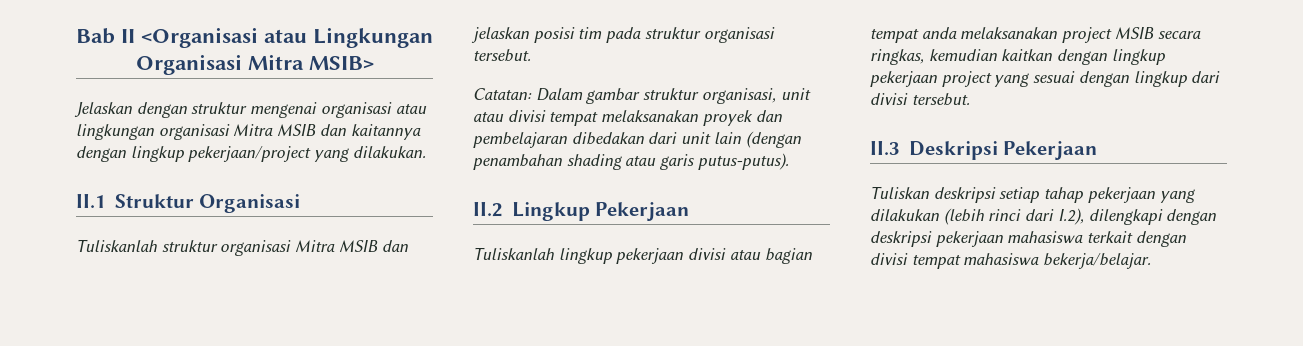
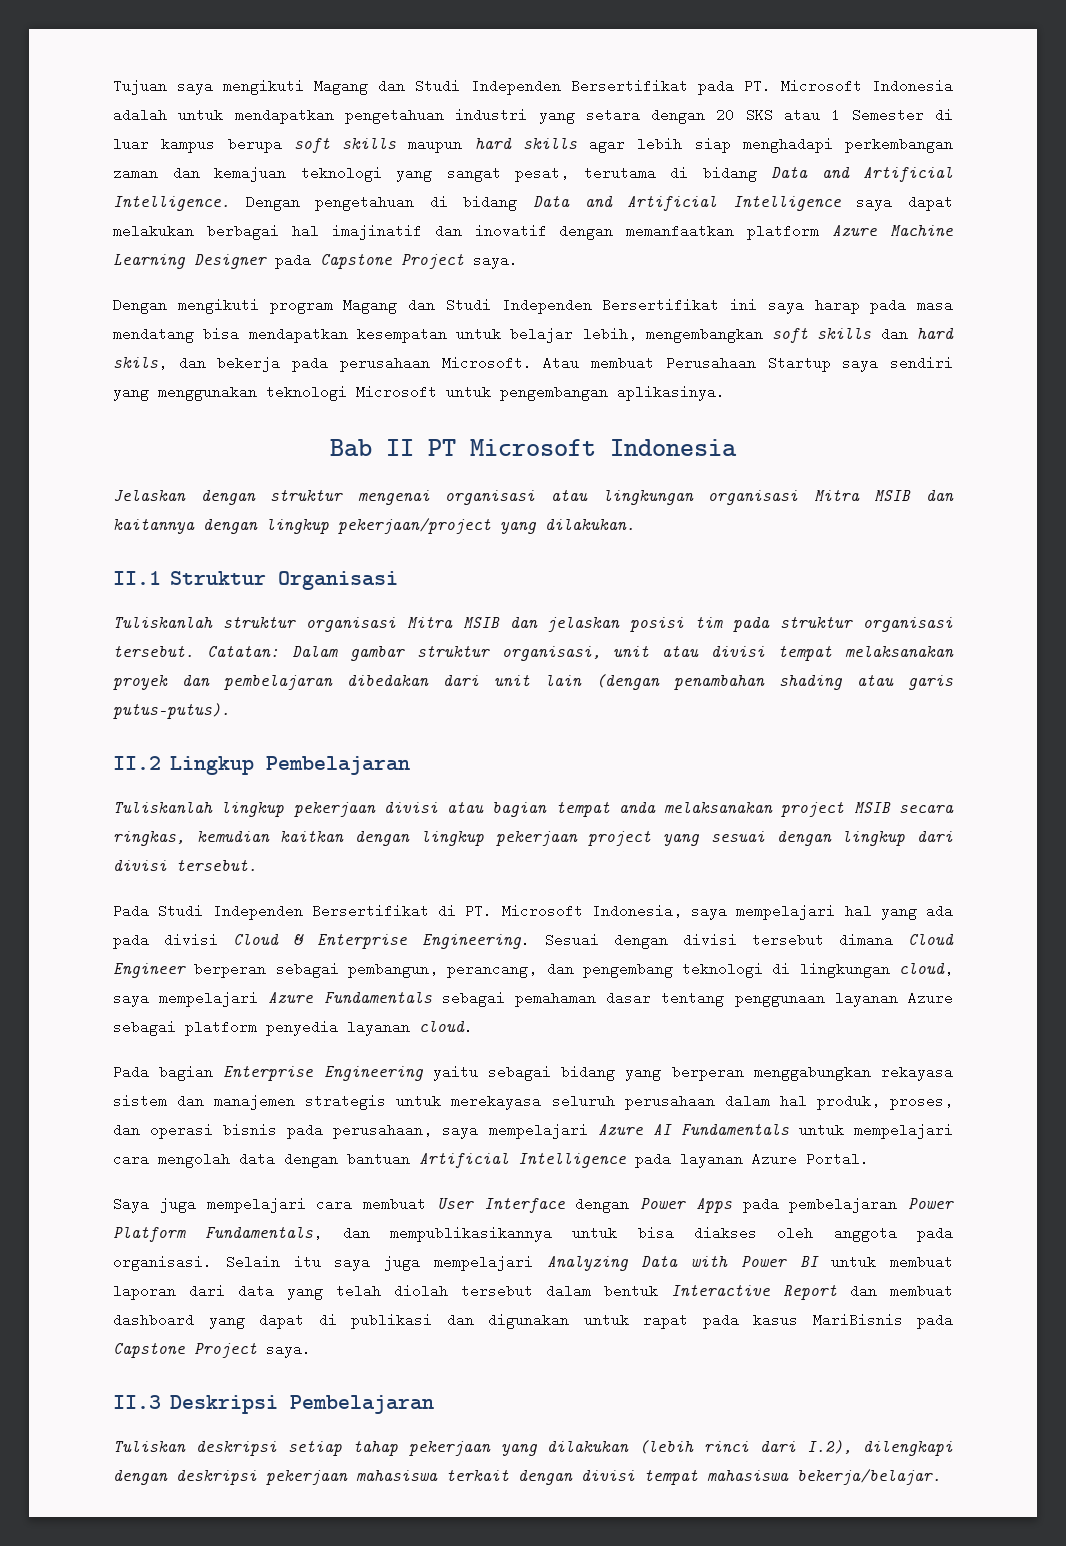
- Bab II <Organisasi atau Lingkungan Organisasi Mitra MSIB>
+ Tujuan saya mengikuti Magang dan Studi Independen Bersertifikat pada PT. Microsoft Indonesia adalah untuk mendapatkan pengetahuan industri yang setara dengan 20 SKS atau 1 Semester di luar kampus berupa soft skills maupun hard skills agar lebih siap menghadapi perkembangan zaman dan kemajuan teknologi yang sangat pesat, terutama di bidang Data and Artificial Intelligence. Dengan pengetahuan di bidang Data and Artificial Intelligence saya dapat melakukan berbagai hal imajinatif dan inovatif dengan memanfaatkan platform Azure Machine Learning Designer pada Capstone Project saya.
+ Dengan mengikuti program Magang dan Studi Independen Bersertifikat ini saya harap pada masa mendatang bisa mendapatkan kesempatan untuk belajar lebih, mengembangkan soft skills dan hard skils, dan bekerja pada perusahaan Microsoft. Atau membuat Perusahaan Startup saya sendiri yang menggunakan teknologi Microsoft untuk pengembangan aplikasinya.
+ Bab II PT Microsoft Indonesia
- Tuliskanlah struktur organisasi Mitra MSIB dan jelaskan posisi tim pada struktur organisasi tersebut.
- Catatan: Dalam gambar struktur organisasi, unit atau divisi tempat melaksanakan proyek dan pembelajaran dibedakan dari unit lain (dengan penambahan shading atau garis putus-putus).
+ Tuliskanlah struktur organisasi Mitra MSIB dan jelaskan posisi tim pada struktur organisasi tersebut. Catatan: Dalam gambar struktur organisasi, unit atau divisi tempat melaksanakan proyek dan pembelajaran dibedakan dari unit lain (dengan penambahan shading atau garis putus-putus).
- II.2 Lingkup Pekerjaan
+ II.2 Lingkup Pembelajaran
+ Pada Studi Independen Bersertifikat di PT. Microsoft Indonesia, saya mempelajari hal yang ada pada divisi Cloud & Enterprise Engineering. Sesuai dengan divisi tersebut dimana Cloud Engineer berperan sebagai pembangun, perancang, dan pengembang teknologi di lingkungan cloud, saya mempelajari Azure Fundamentals sebagai pemahaman dasar tentang penggunaan layanan Azure sebagai platform penyedia layanan cloud.
+ Pada bagian Enterprise Engineering yaitu sebagai bidang yang berperan menggabungkan rekayasa sistem dan manajemen strategis untuk merekayasa seluruh perusahaan dalam hal produk, proses, dan operasi bisnis pada perusahaan, saya mempelajari Azure AI Fundamentals untuk mempelajari cara mengolah data dengan bantuan Artificial Intelligence pada layanan Azure Portal.
+ Saya juga mempelajari cara membuat User Interface dengan Power Apps pada pembelajaran Power Platform Fundamentals, dan mempublikasikannya untuk bisa diakses oleh anggota pada organisasi. Selain itu saya juga mempelajari Analyzing Data with Power BI untuk membuat laporan dari data yang telah diolah tersebut dalam bentuk Interactive Report dan membuat dashboard yang dapat di publikasi dan digunakan untuk rapat pada kasus MariBisnis pada Capstone Project saya.
- II.3 Deskripsi Pekerjaan
+ II.3 Deskripsi Pembelajaran

